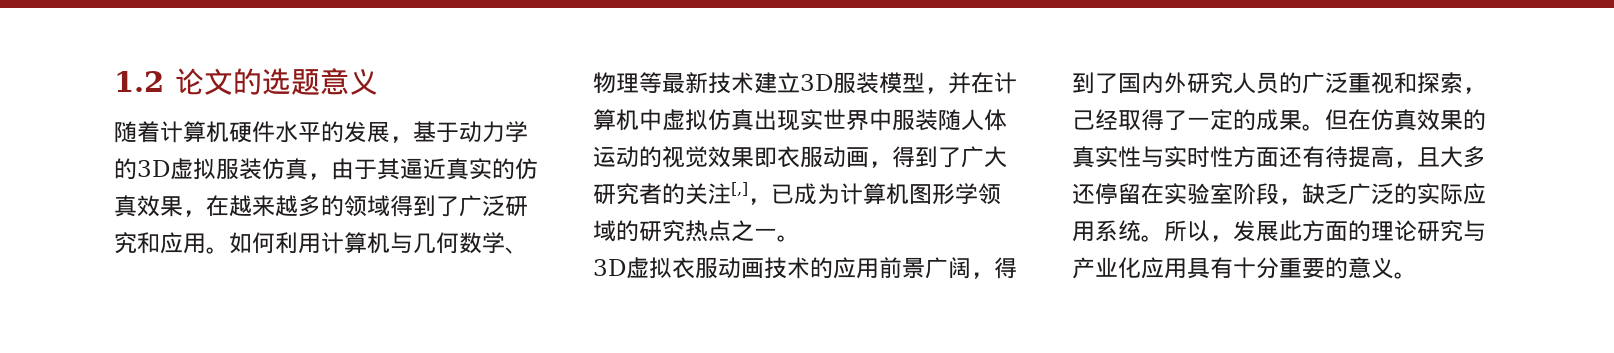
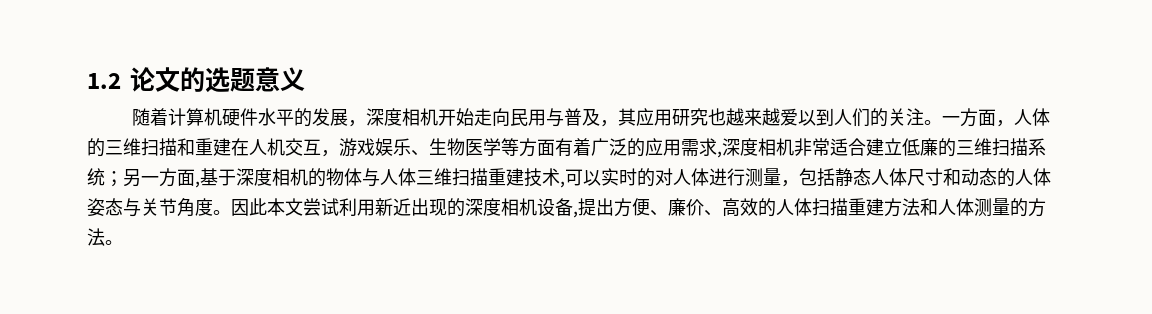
- 随着计算机硬件水平的发展，基于动力学的3D虚拟服装仿真，由于其逼近真实的仿真效果，在越来越多的领域得到了广泛研究和应用。如何利用计算机与几何数学、物理等最新技术建立3D服装模型，并在计算机中虚拟仿真出现实世界中服装随人体运动的视觉效果即衣服动画，得到了广大研究者的关注[,]，已成为计算机图形学领域的研究热点之一。
- 3D虚拟衣服动画技术的应用前景广阔，得到了国内外研究人员的广泛重视和探索，己经取得了一定的成果。但在仿真效果的真实性与实时性方面还有待提高，且大多还停留在实验室阶段，缺乏广泛的实际应用系统。所以，发展此方面的理论研究与产业化应用具有十分重要的意义。
+ 随着计算机硬件水平的发展，深度相机开始走向民用与普及，其应用研究也越来越爱以到人们的关注。一方面，人体的三维扫描和重建在人机交互，游戏娱乐、生物医学等方面有着广泛的应用需求,深度相机非常适合建立低廉的三维扫描系统；另一方面,基于深度相机的物体与人体三维扫描重建技术,可以实时的对人体进行测量，包括静态人体尺寸和动态的人体姿态与关节角度。因此本文尝试利用新近出现的深度相机设备,提出方便、廉价、高效的人体扫描重建方法和人体测量的方法。

